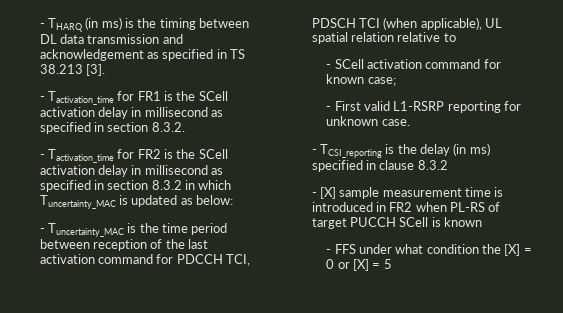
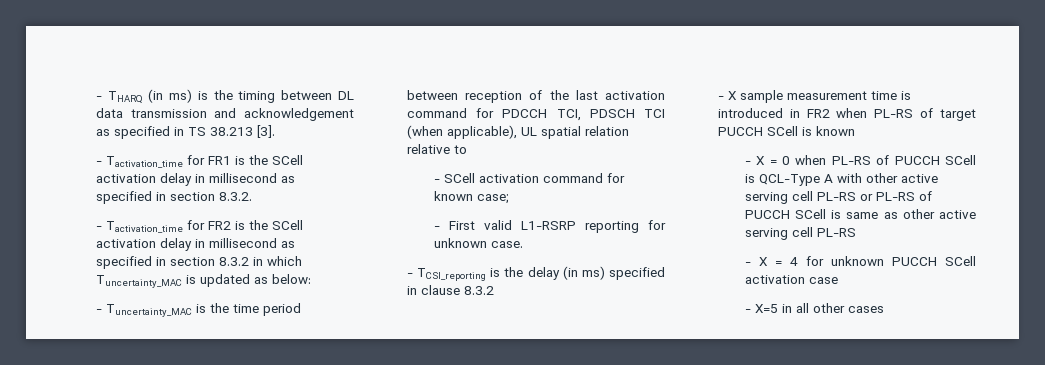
- - [X] sample measurement time is introduced in FR2 when PL-RS of target PUCCH SCell is known
+ - X sample measurement time is introduced in FR2 when PL-RS of target PUCCH SCell is known
- - FFS under what condition the [X] = 0 or [X] = 5
+ - X = 0 when PL-RS of PUCCH SCell is QCL-Type A with other active serving cell PL-RS or PL-RS of PUCCH SCell is same as other active serving cell PL-RS
+ - X = 4 for unknown PUCCH SCell activation case
+ - X=5 in all other cases

